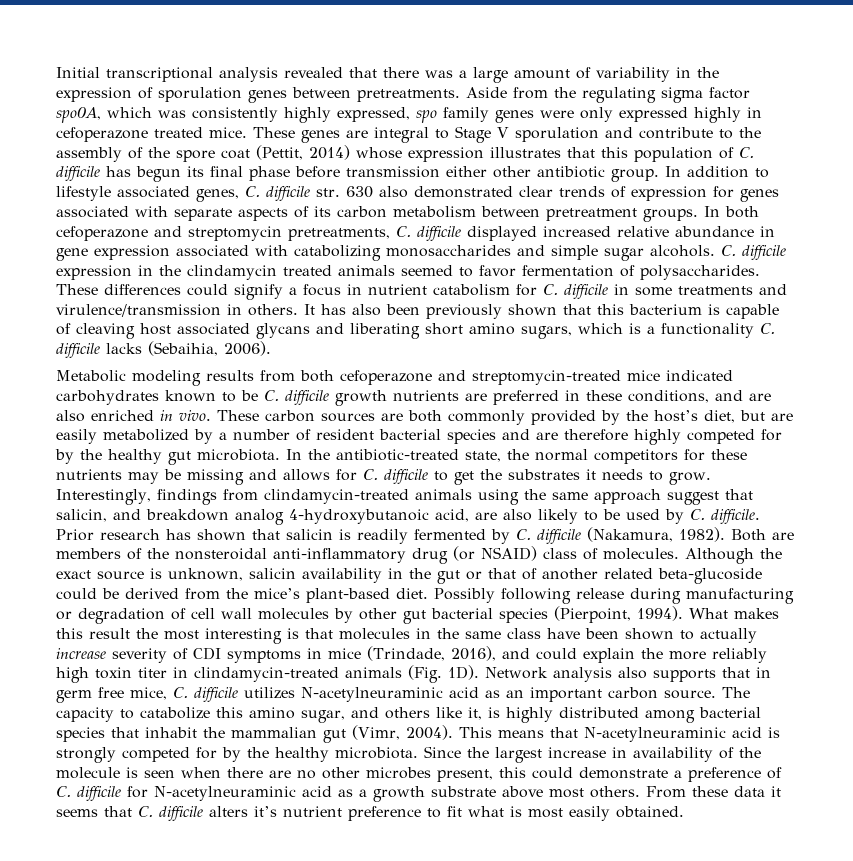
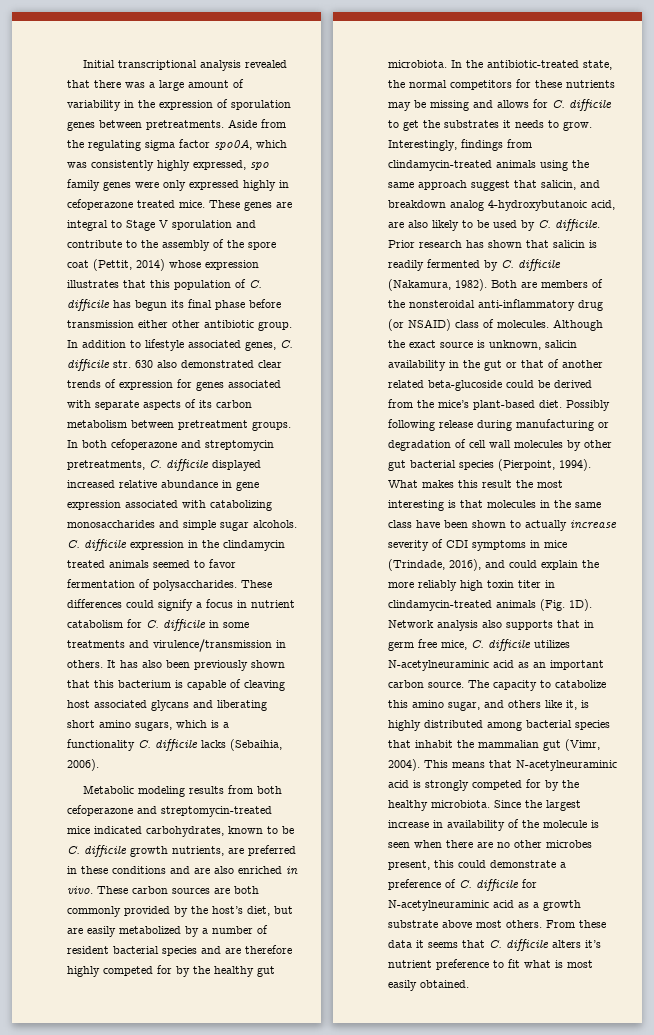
- Metabolic modeling results from both cefoperazone and streptomycin-treated mice indicated carbohydrates known to be C. difficile growth nutrients are preferred in these conditions, and are also enriched in vivo.
+ Metabolic modeling results from both cefoperazone and streptomycin-treated mice indicated carbohydrates, known to be C. difficile growth nutrients, are preferred in these conditions and are also enriched in vivo.

